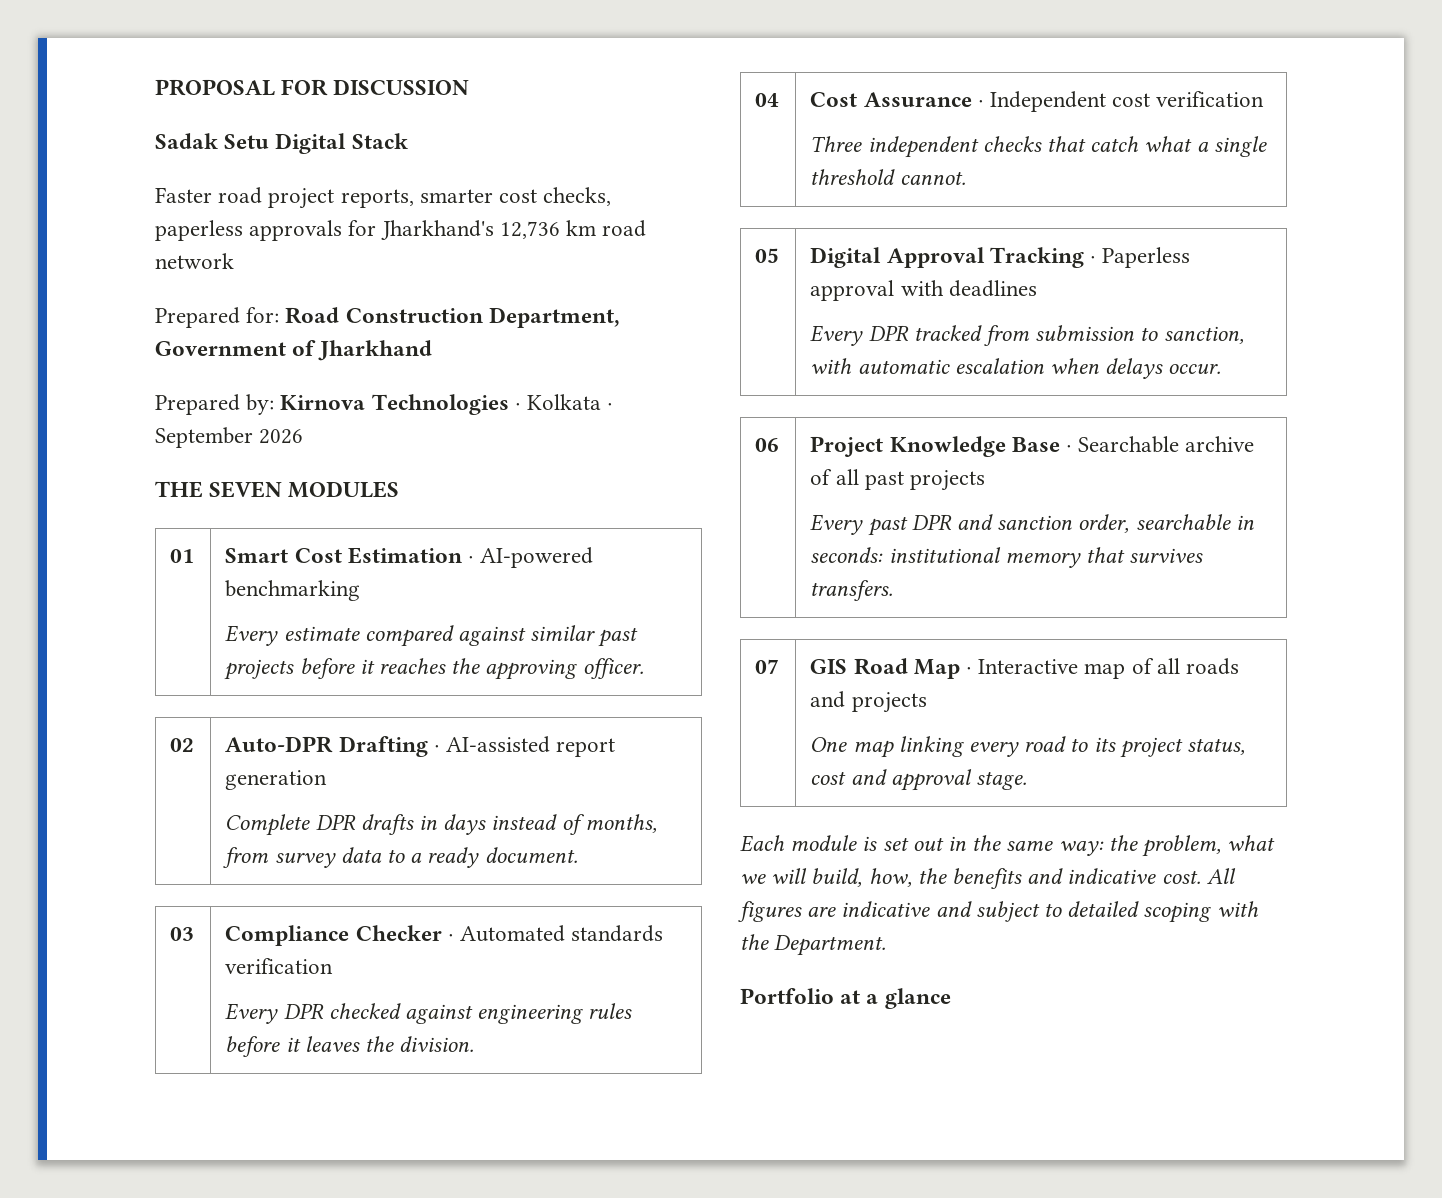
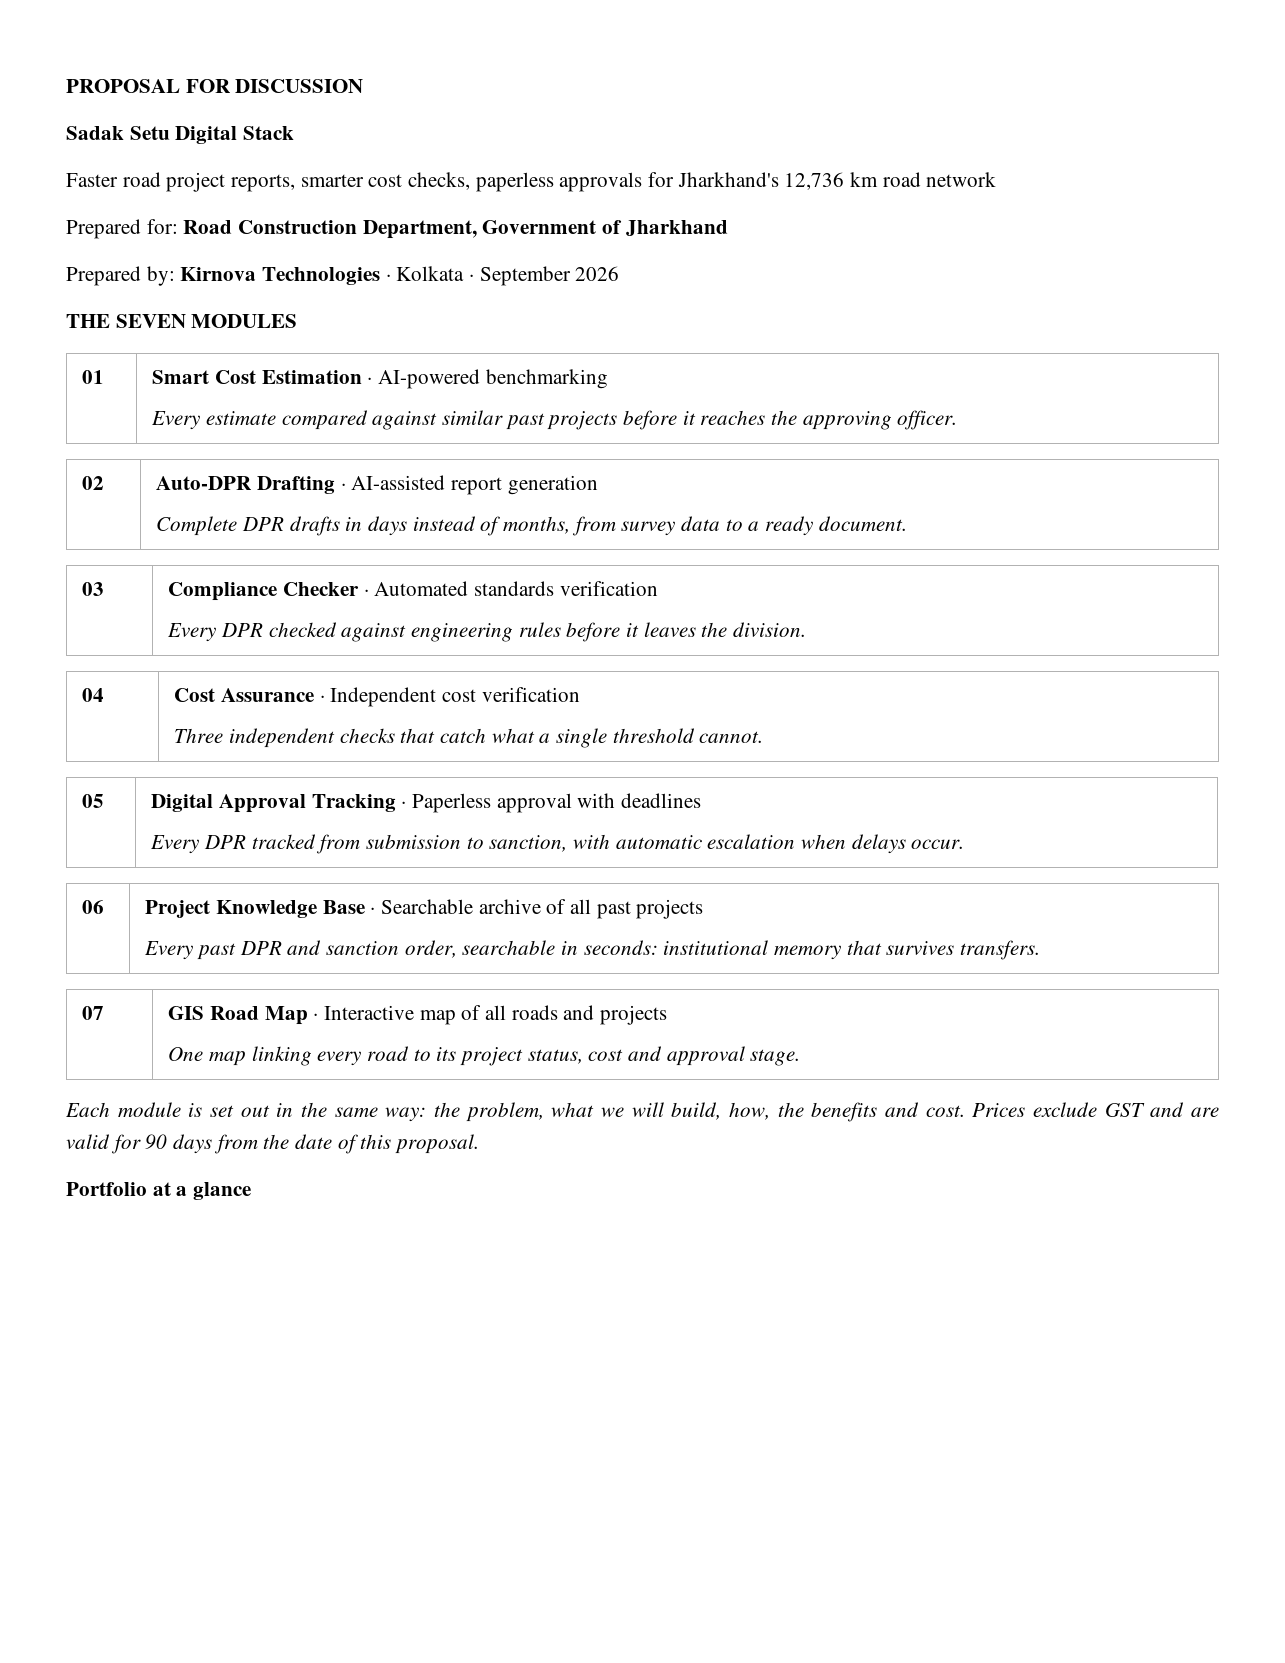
- Each module is set out in the same way: the problem, what we will build, how, the benefits and indicative cost. All figures are indicative and subject to detailed scoping with the Department.
+ Each module is set out in the same way: the problem, what we will build, how, the benefits and cost. Prices exclude GST and are valid for 90 days from the date of this proposal.

